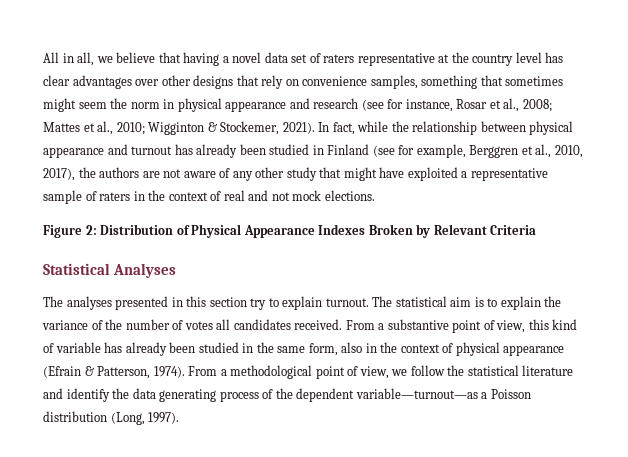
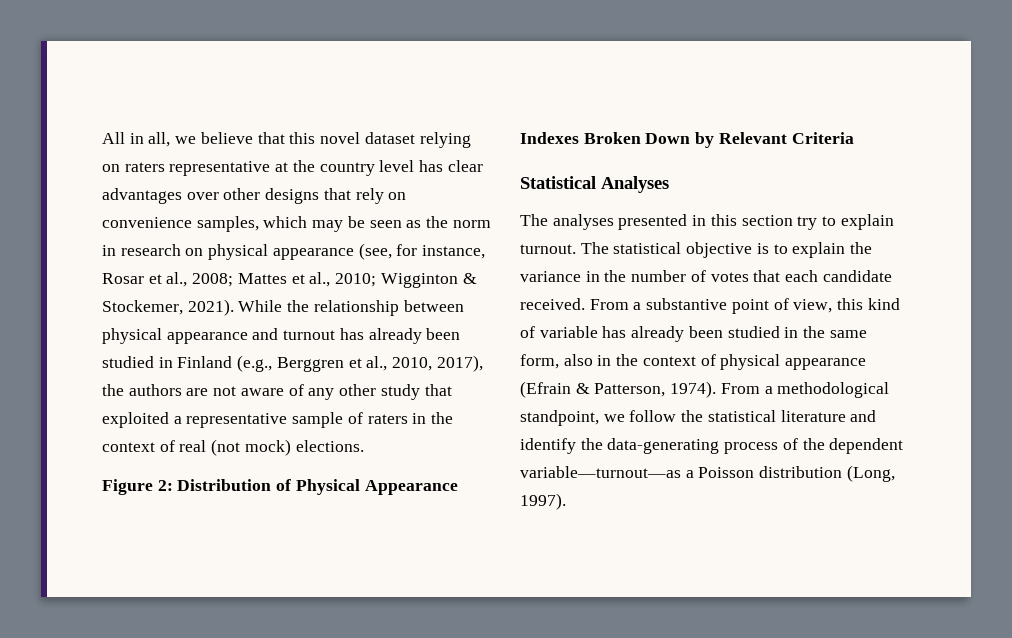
- All in all, we believe that having a novel data set of raters representative at the country level has clear advantages over other designs that rely on convenience samples, something that sometimes might seem the norm in physical appearance and research (see for instance, Rosar et al., 2008; Mattes et al., 2010; Wigginton & Stockemer, 2021).
+ All in all, we believe that this novel dataset relying on raters representative at the country level has clear advantages over other designs that rely on convenience samples, which may be seen as the norm in research on physical appearance (see, for instance, Rosar et al., 2008; Mattes et al., 2010; Wigginton & Stockemer, 2021).
- In fact, while the relationship between physical appearance and turnout has already been studied in Finland (see for example, Berggren et al., 2010, 2017), the authors are not aware of any other study that might have exploited a representative sample of raters in the context of real and not mock elections.
+ While the relationship between physical appearance and turnout has already been studied in Finland (e.g., Berggren et al., 2010, 2017), the authors are not aware of any other study that exploited a representative sample of raters in the context of real (not mock) elections.
- Figure 2: Distribution of Physical Appearance Indexes Broken by Relevant Criteria
+ Figure 2: Distribution of Physical Appearance Indexes Broken Down by Relevant Criteria
- The statistical aim is to explain the variance of the number of votes all candidates received.
+ The statistical objective is to explain the variance in the number of votes that each candidate received.
- From a methodological point of view, we follow the statistical literature and identify the data generating process of the dependent variable—turnout—as a Poisson distribution (Long, 1997).
+ From a methodological standpoint, we follow the statistical literature and identify the data-generating process of the dependent variable—turnout—as a Poisson distribution (Long, 1997).

